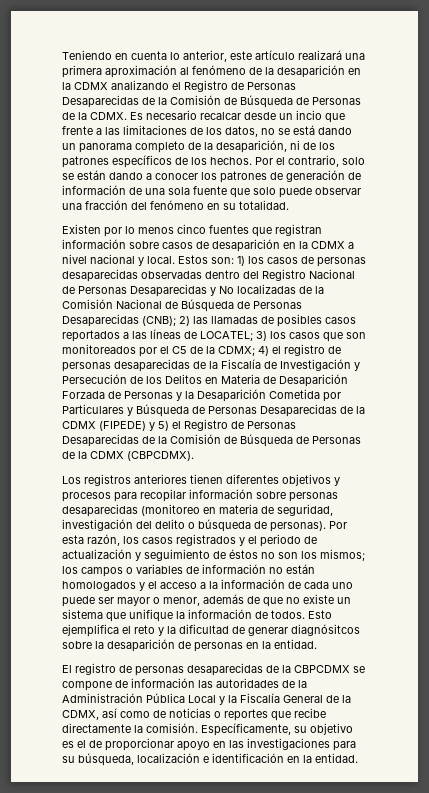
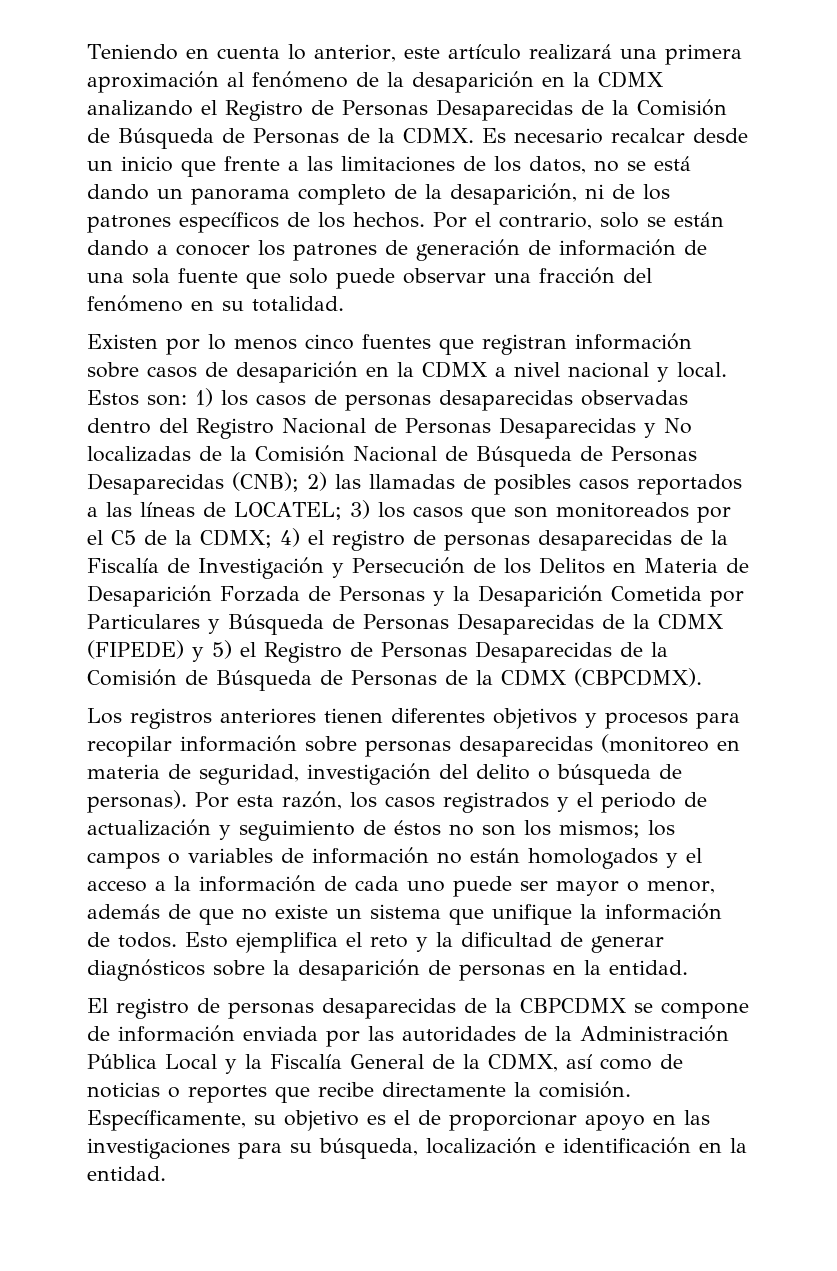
- Es necesario recalcar desde un incio que frente a las limitaciones de los datos, no se está dando un panorama completo de la desaparición, ni de los patrones específicos de los hechos.
+ Es necesario recalcar desde un inicio que frente a las limitaciones de los datos, no se está dando un panorama completo de la desaparición, ni de los patrones específicos de los hechos.
- Esto ejemplifica el reto y la dificultad de generar diagnósitcos sobre la desaparición de personas en la entidad.
+ Esto ejemplifica el reto y la dificultad de generar diagnósticos sobre la desaparición de personas en la entidad.
- El registro de personas desaparecidas de la CBPCDMX se compone de información las autoridades de la Administración Pública Local y la Fiscalía General de la CDMX, así como de noticias o reportes que recibe directamente la comisión.
+ El registro de personas desaparecidas de la CBPCDMX se compone de información enviada por las autoridades de la Administración Pública Local y la Fiscalía General de la CDMX, así como de noticias o reportes que recibe directamente la comisión.

